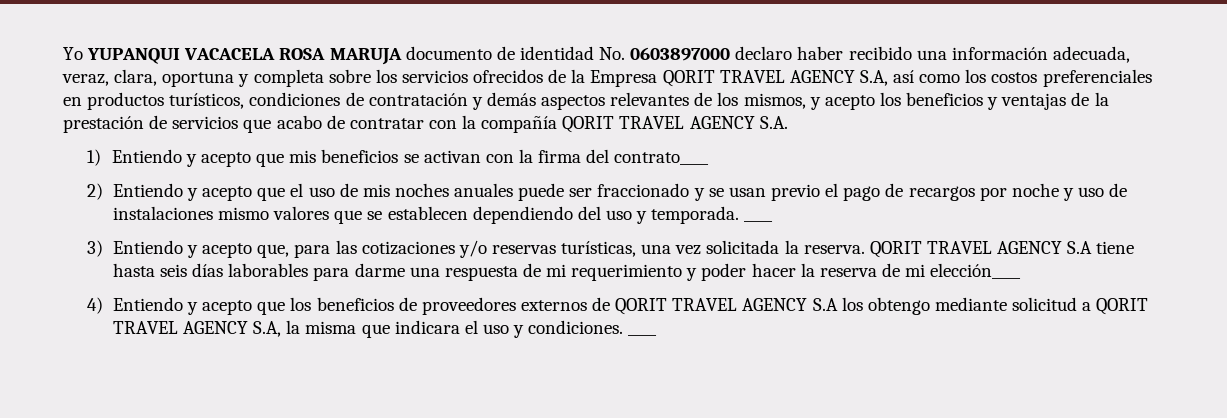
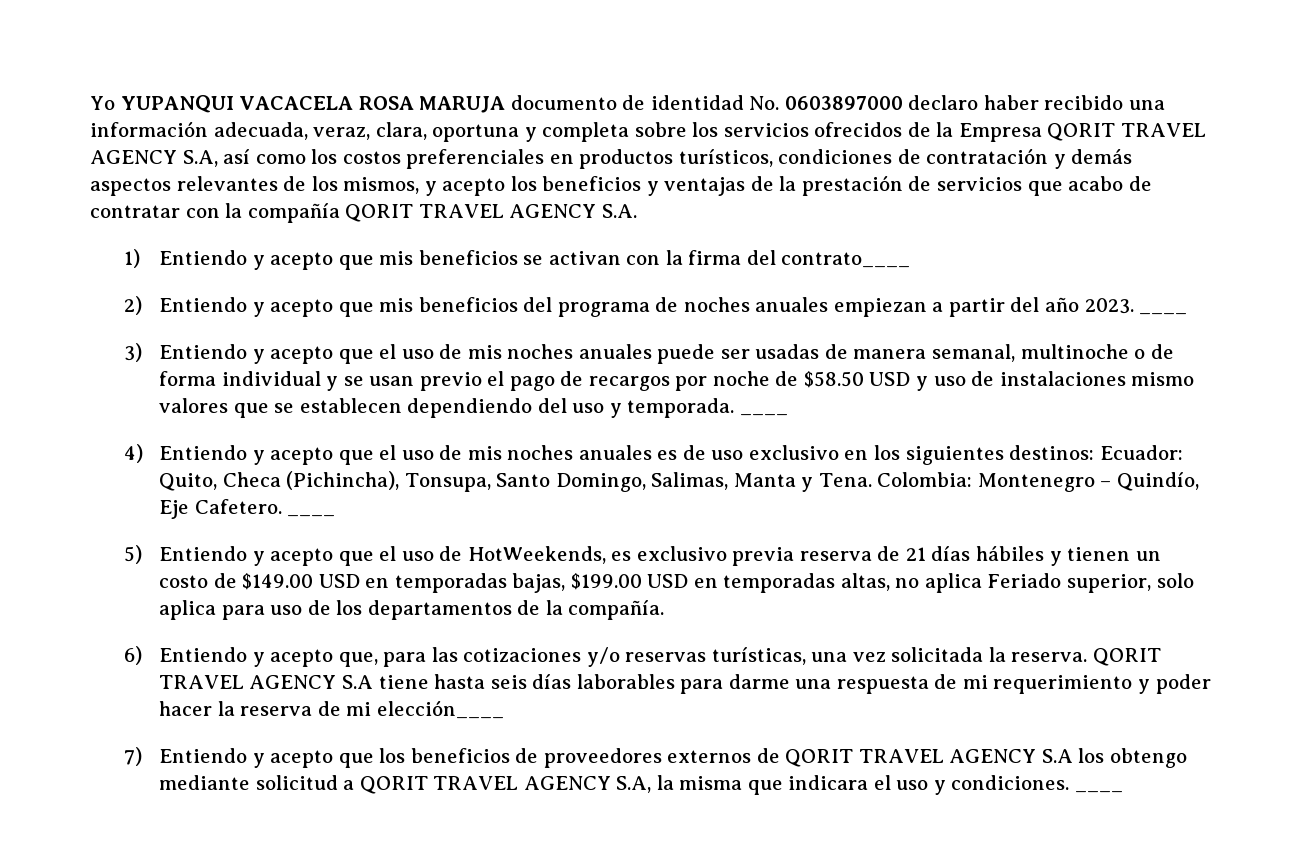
- 2) Entiendo y acepto que el uso de mis noches anuales puede ser fraccionado y se usan previo el pago de recargos por noche y uso de instalaciones mismo valores que se establecen dependiendo del uso y temporada.
+ 2) Entiendo y acepto que mis beneficios del programa de noches anuales empiezan a partir del año 2023. ____
+ 3) Entiendo y acepto que el uso de mis noches anuales puede ser usadas de manera semanal, multinoche o de forma individual y se usan previo el pago de recargos por noche de $58.50 USD y uso de instalaciones mismo valores que se establecen dependiendo del uso y temporada.
- 3) Entiendo y acepto que, para las cotizaciones y/o reservas turísticas, una vez solicitada la reserva.
+ 4) Entiendo y acepto que el uso de mis noches anuales es de uso exclusivo en los siguientes destinos: Ecuador: Quito, Checa (Pichincha), Tonsupa, Santo Domingo, Salimas, Manta y Tena. Colombia: Montenegro – Quindío, Eje Cafetero. ____
+ 5) Entiendo y acepto que el uso de HotWeekends, es exclusivo previa reserva de 21 días hábiles y tienen un costo de $149.00 USD en temporadas bajas, $199.00 USD en temporadas altas, no aplica Feriado superior, solo aplica para uso de los departamentos de la compañía.
+ 6) Entiendo y acepto que, para las cotizaciones y/o reservas turísticas, una vez solicitada la reserva.
- 4) Entiendo y acepto que los beneficios de proveedores externos de QORIT TRAVEL AGENCY S.A los obtengo mediante solicitud a QORIT TRAVEL AGENCY S.A, la misma que indicara el uso y condiciones.
+ 7) Entiendo y acepto que los beneficios de proveedores externos de QORIT TRAVEL AGENCY S.A los obtengo mediante solicitud a QORIT TRAVEL AGENCY S.A, la misma que indicara el uso y condiciones.

